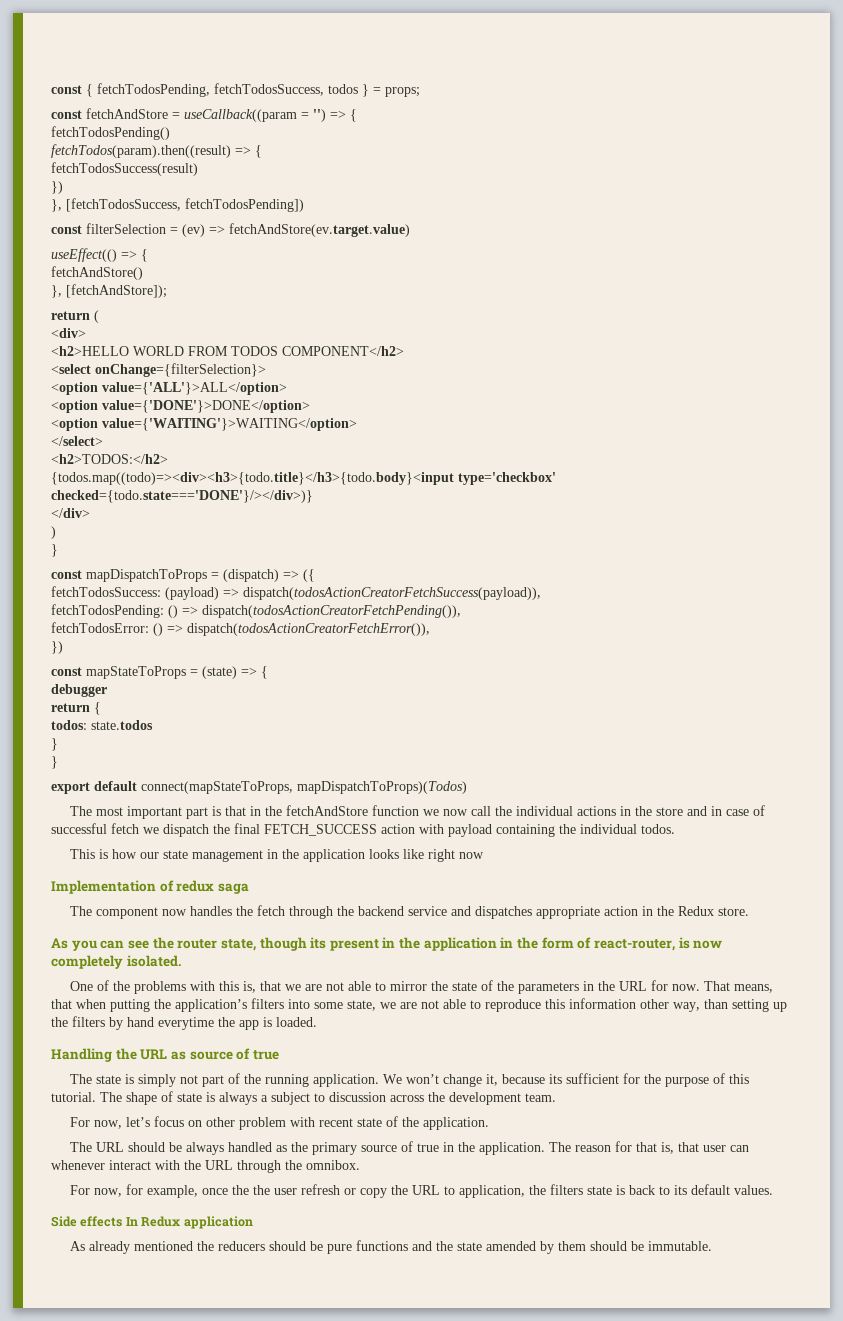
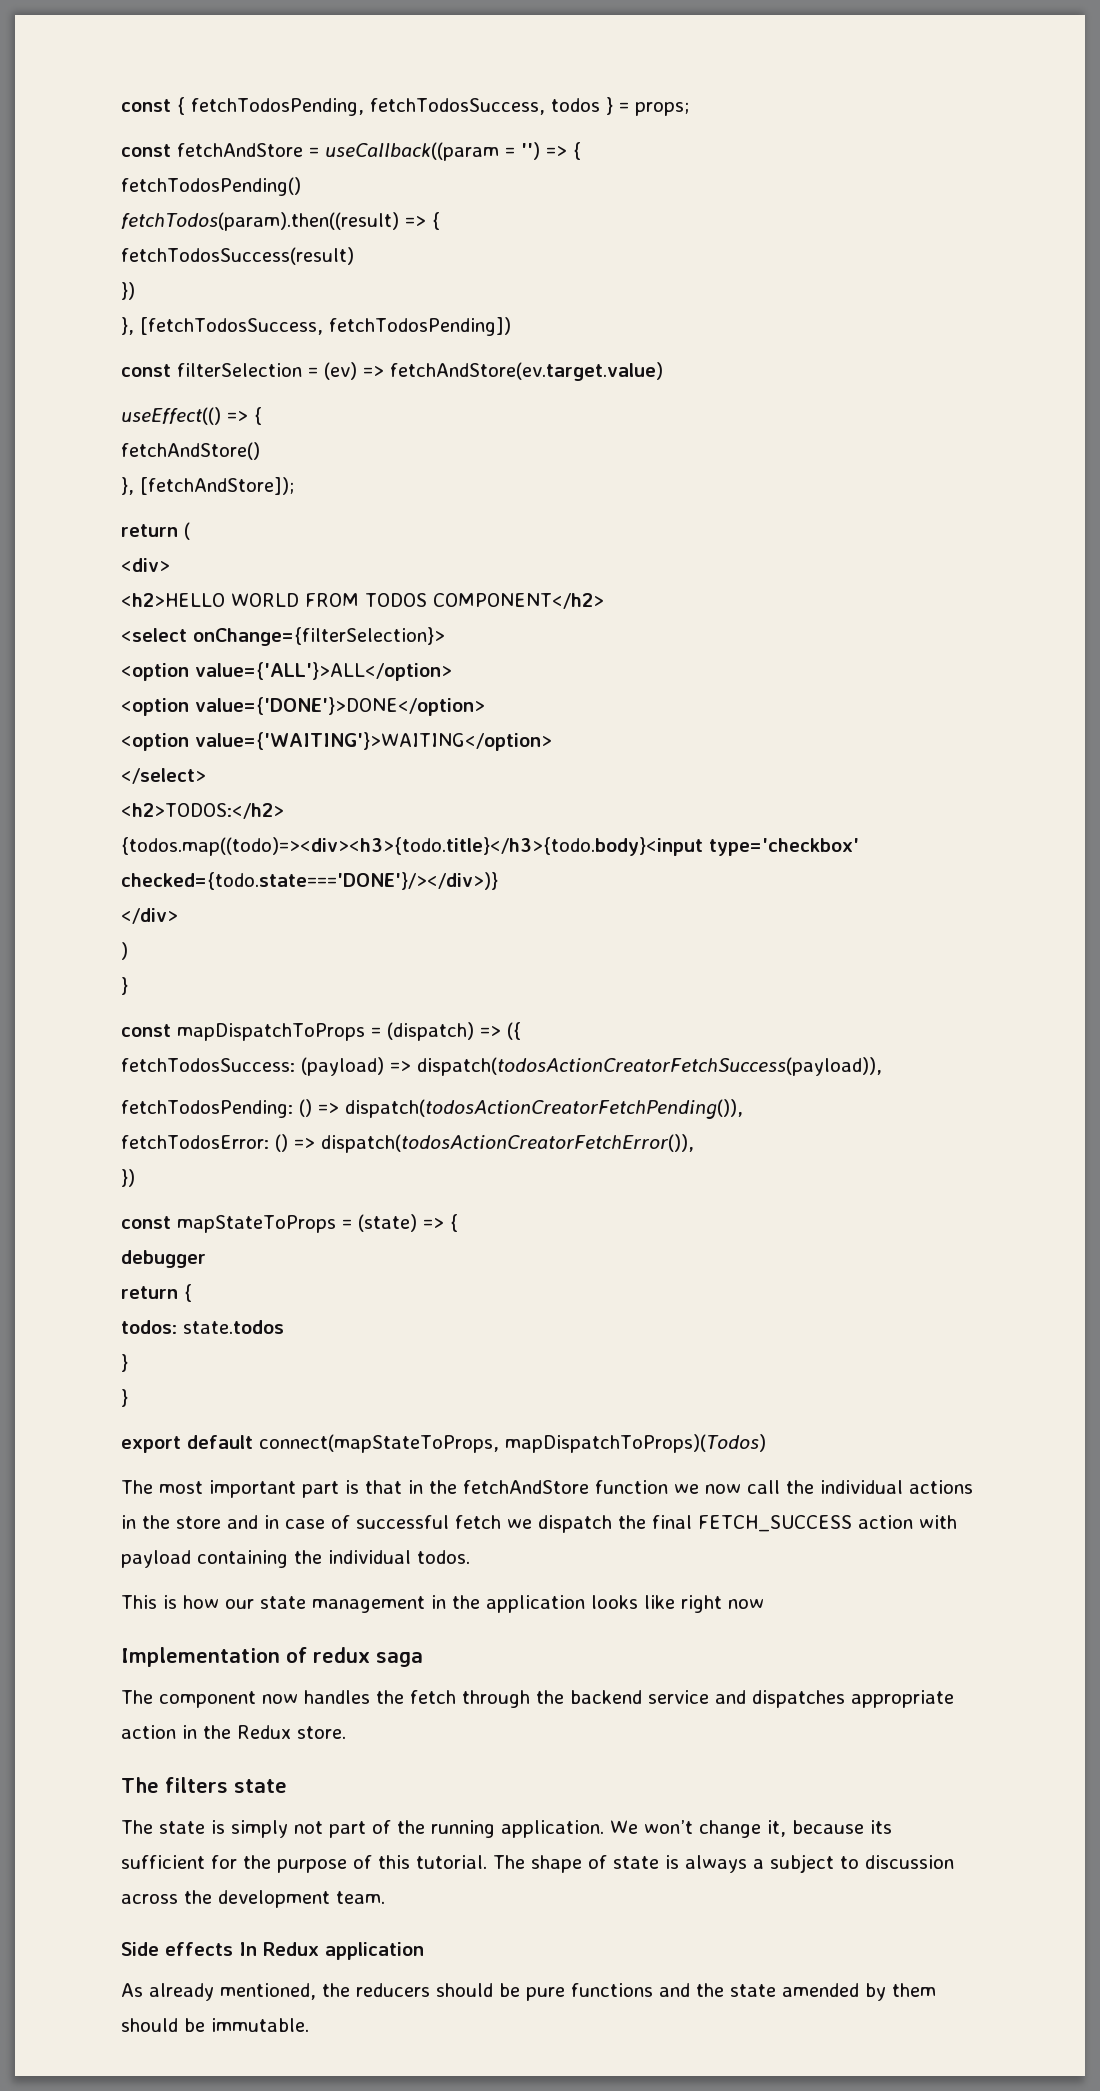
- As you can see the router state, though its present in the application in the form of react-router, is now completely isolated.
- One of the problems with this is, that we are not able to mirror the state of the parameters in the URL for now. That means, that when putting the application’s filters into some state, we are not able to reproduce this information other way, than setting up the filters by hand everytime the app is loaded.
- Handling the URL as source of true
+ The filters state
- For now, let’s focus on other problem with recent state of the application.
- The URL should be always handled as the primary source of true in the application. The reason for that is, that user can whenever interact with the URL through the omnibox.
- For now, for example, once the the user refresh or copy the URL to application, the filters state is back to its default values.
- As already mentioned the reducers should be pure functions and the state amended by them should be immutable.
+ As already mentioned, the reducers should be pure functions and the state amended by them should be immutable.

